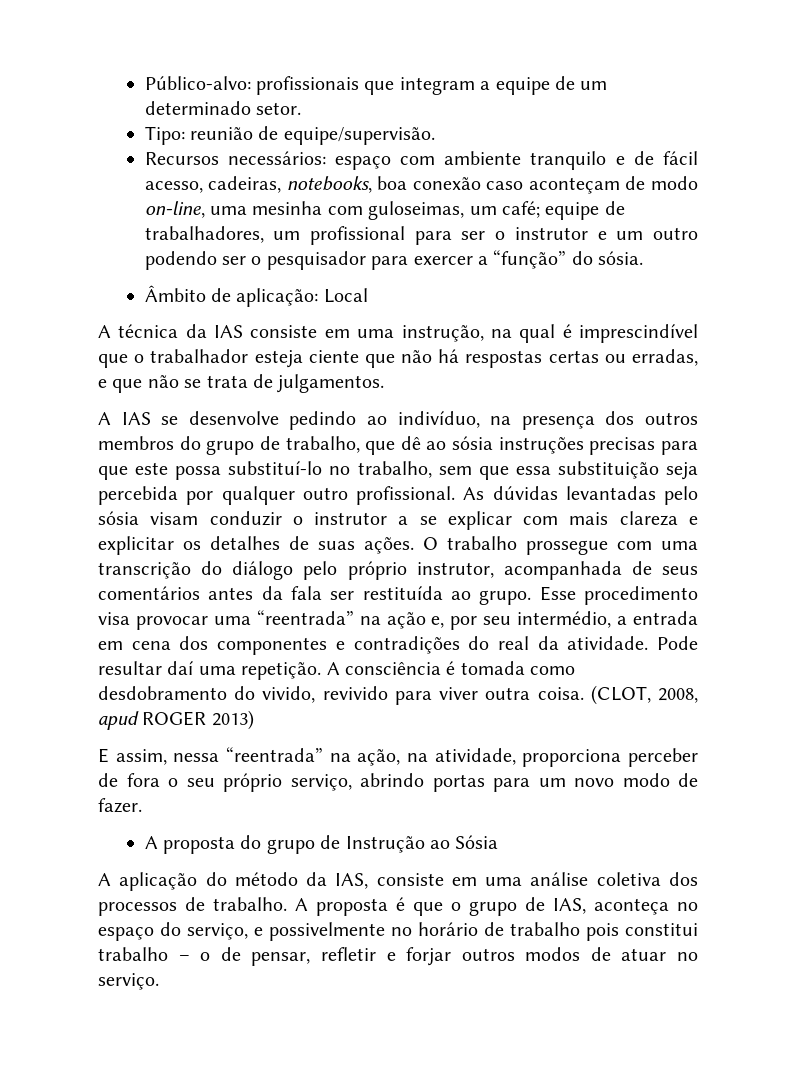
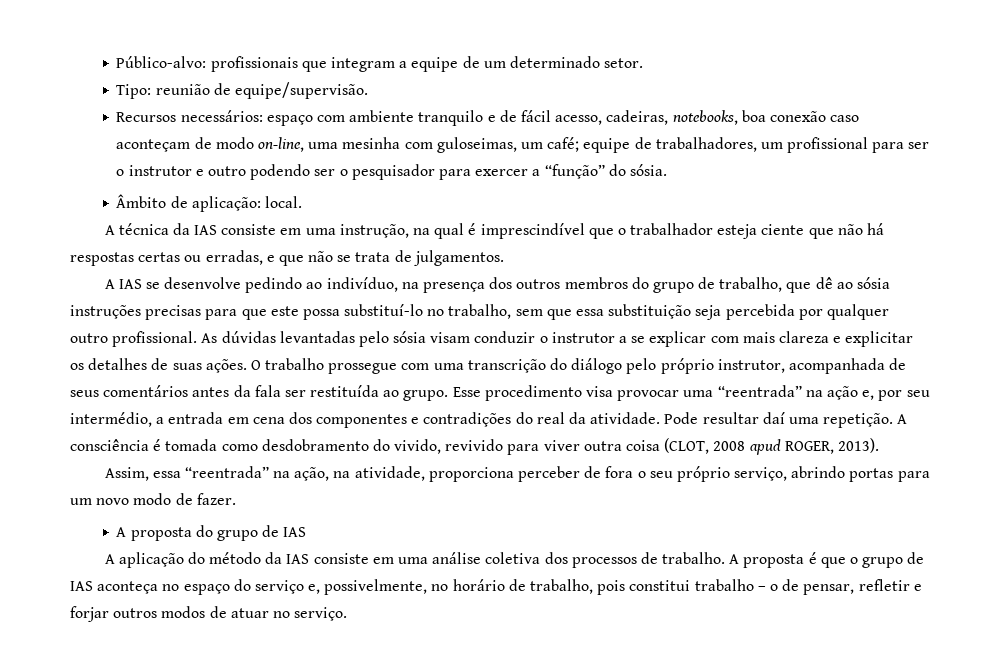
- Recursos necessários: espaço com ambiente tranquilo e de fácil acesso, cadeiras, notebooks, boa conexão caso aconteçam de modo on-line, uma mesinha com guloseimas, um café; equipe de trabalhadores, um profissional para ser o instrutor e um outro podendo ser o pesquisador para exercer a “função” do sósia.
+ Recursos necessários: espaço com ambiente tranquilo e de fácil acesso, cadeiras, notebooks, boa conexão caso aconteçam de modo on-line, uma mesinha com guloseimas, um café; equipe de trabalhadores, um profissional para ser o instrutor e outro podendo ser o pesquisador para exercer a “função” do sósia.
- Âmbito de aplicação: Local
+ Âmbito de aplicação: local.
- A consciência é tomada como desdobramento do vivido, revivido para viver outra coisa. (CLOT, 2008, apud ROGER 2013)
- E assim, nessa “reentrada” na ação, na atividade, proporciona perceber de fora o seu próprio serviço, abrindo portas para um novo modo de fazer.
+ A consciência é tomada como desdobramento do vivido, revivido para viver outra coisa (CLOT, 2008 apud ROGER, 2013).
+ Assim, essa “reentrada” na ação, na atividade, proporciona perceber de fora o seu próprio serviço, abrindo portas para um novo modo de fazer.
- A proposta do grupo de Instrução ao Sósia
+ A proposta do grupo de IAS
- A aplicação do método da IAS, consiste em uma análise coletiva dos processos de trabalho.
+ A aplicação do método da IAS consiste em uma análise coletiva dos processos de trabalho.
- A proposta é que o grupo de IAS, aconteça no espaço do serviço, e possivelmente no horário de trabalho pois constitui trabalho – o de pensar, refletir e forjar outros modos de atuar no serviço.
+ A proposta é que o grupo de IAS aconteça no espaço do serviço e, possivelmente, no horário de trabalho, pois constitui trabalho – o de pensar, refletir e forjar outros modos de atuar no serviço.

